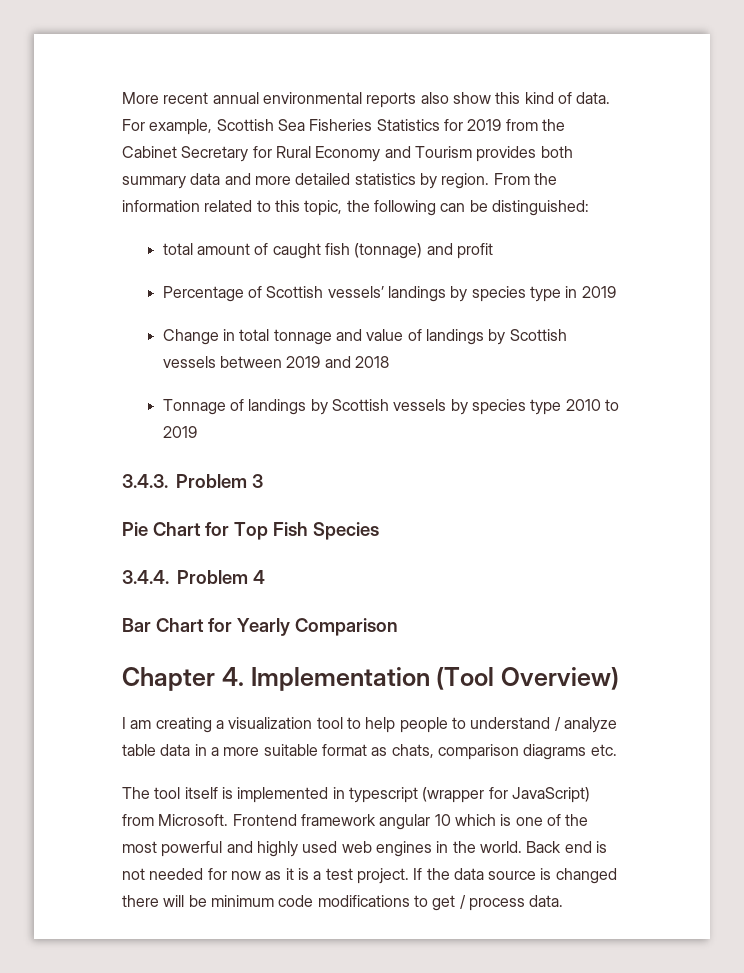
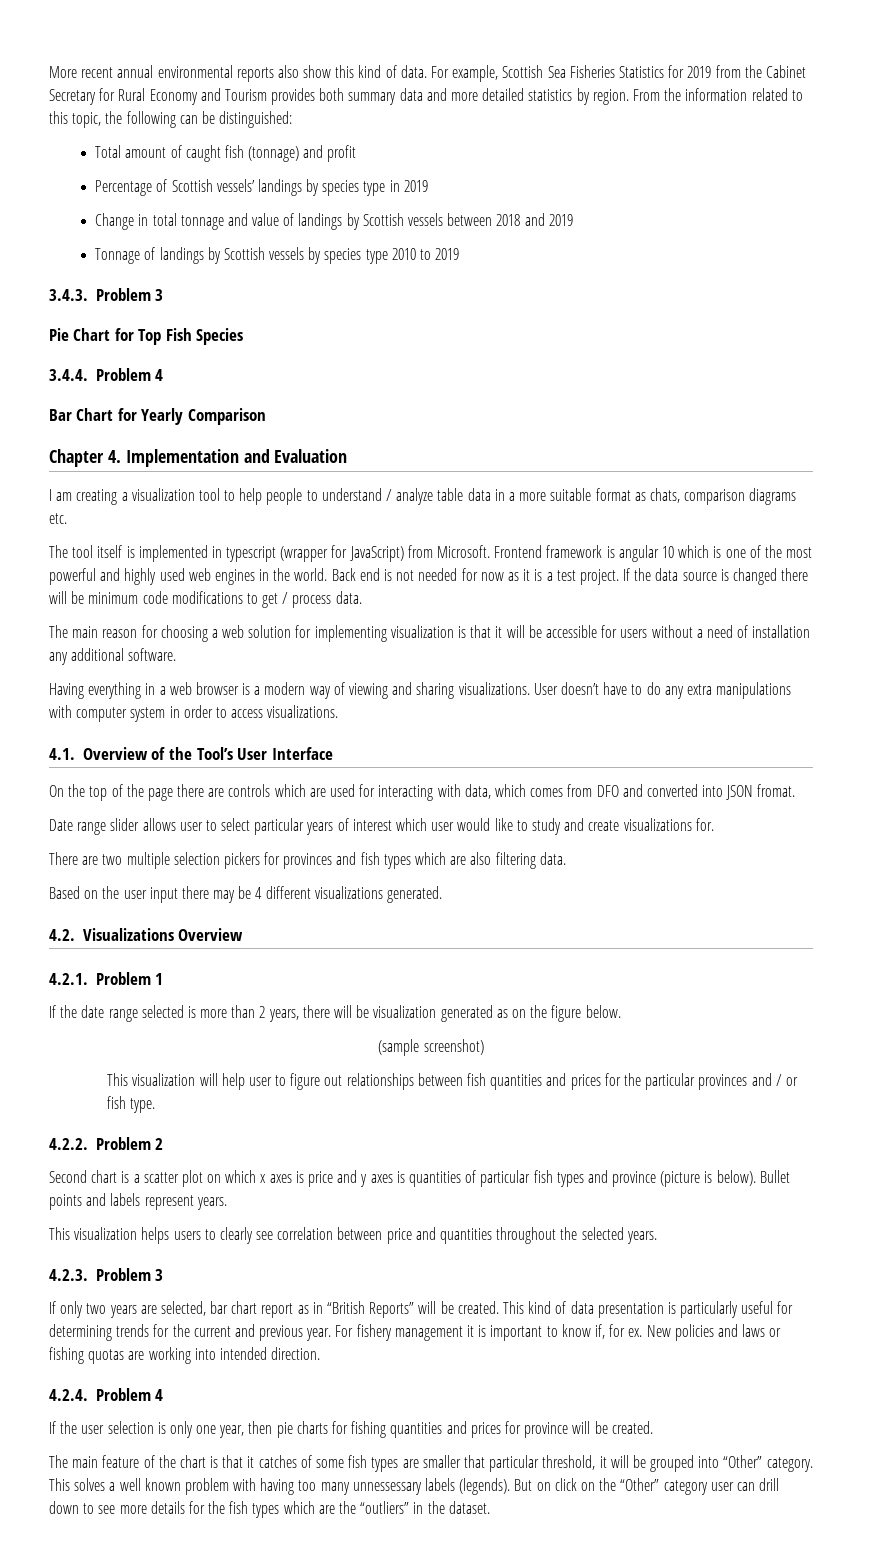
- total amount of caught fish (tonnage) and profit
+ Total amount of caught fish (tonnage) and profit
- Change in total tonnage and value of landings by Scottish vessels between 2019 and 2018
+ Change in total tonnage and value of landings by Scottish vessels between 2018 and 2019
- Chapter 4. Implementation (Tool Overview)
+ Chapter 4. Implementation and Evaluation
- Frontend framework angular 10 which is one of the most powerful and highly used web engines in the world.
+ Frontend framework is angular 10 which is one of the most powerful and highly used web engines in the world.
+ The main reason for choosing a web solution for implementing visualization is that it will be accessible for users without a need of installation any additional software.
+ Having everything in a web browser is a modern way of viewing and sharing visualizations. User doesn’t have to do any extra manipulations with computer system in order to access visualizations.
+ 4.1. Overview of the Tool’s User Interface
+ On the top of the page there are controls which are used for interacting with data, which comes from DFO and converted into JSON fromat.
+ Date range slider allows user to select particular years of interest which user would like to study and create visualizations for.
+ There are two multiple selection pickers for provinces and fish types which are also filtering data.
+ Based on the user input there may be 4 different visualizations generated.
+ 4.2. Visualizations Overview
+ 4.2.1. Problem 1
+ If the date range selected is more than 2 years, there will be visualization generated as on the figure below.
+ (sample screenshot)
+ This visualization will help user to figure out relationships between fish quantities and prices for the particular provinces and / or fish type.
+ 4.2.2. Problem 2
+ Second chart is a scatter plot on which x axes is price and y axes is quantities of particular fish types and province (picture is below). Bullet points and labels represent years.
+ This visualization helps users to clearly see correlation between price and quantities throughout the selected years.
+ 4.2.3. Problem 3
+ If only two years are selected, bar chart report as in “British Reports” will be created. This kind of data presentation is particularly useful for determining trends for the current and previous year. For fishery management it is important to know if, for ex. New policies and laws or fishing quotas are working into intended direction.
+ 4.2.4. Problem 4
+ If the user selection is only one year, then pie charts for fishing quantities and prices for province will be created.
+ The main feature of the chart is that it catches of some fish types are smaller that particular threshold, it will be grouped into “Other” category. This solves a well known problem with having too many unnessessary labels (legends). But on click on the “Other” category user can drill down to see more details for the fish types which are the “outliers” in the dataset.

